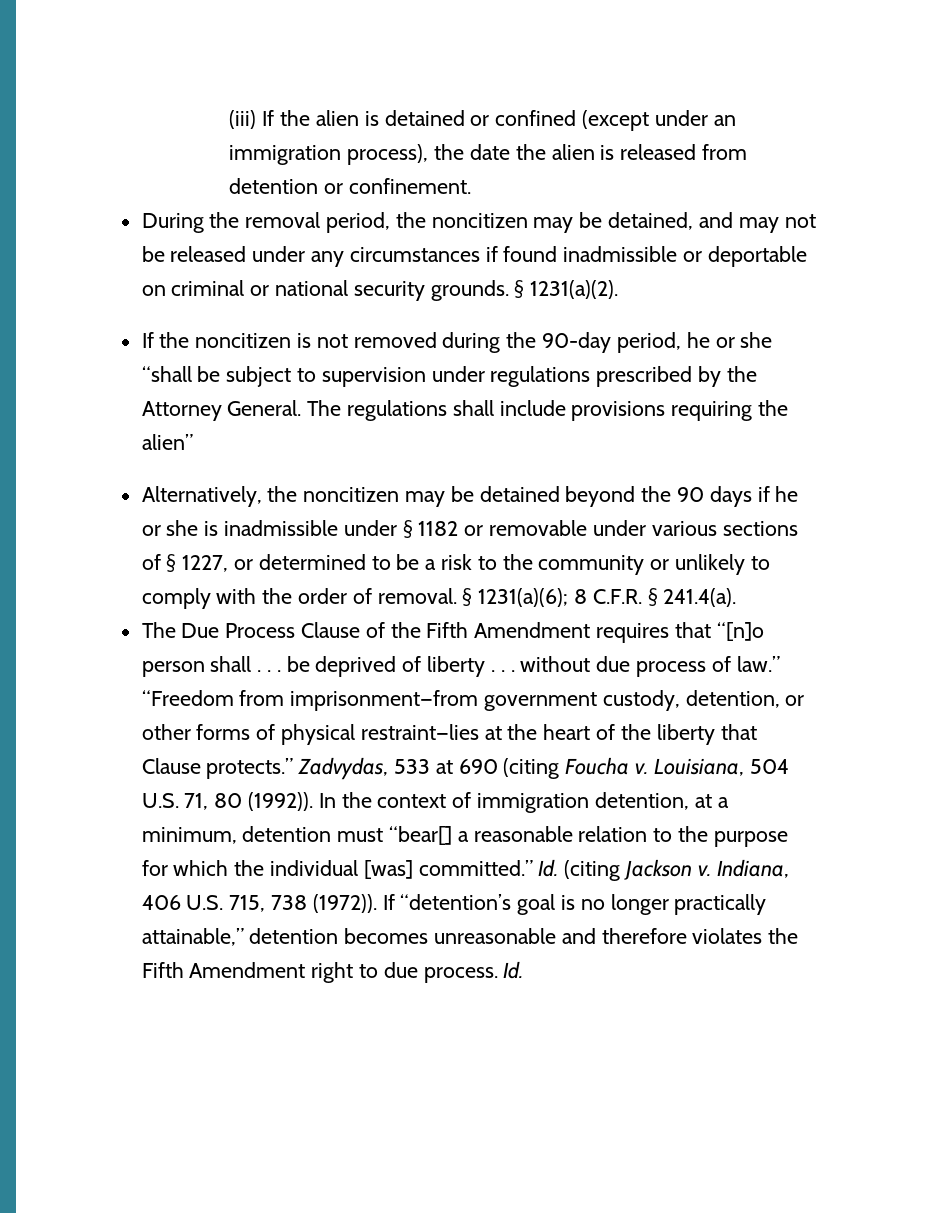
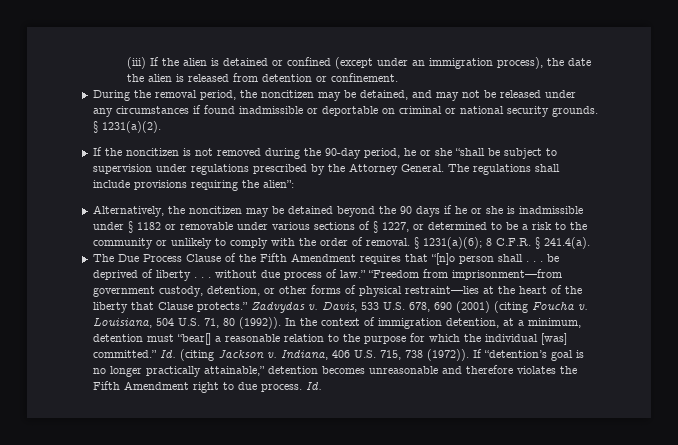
- The regulations shall include provisions requiring the alien”
+ The regulations shall include provisions requiring the alien”:
- Zadvydas, 533 at 690 (citing Foucha v.
+ Zadvydas v. Davis, 533 U.S. 678, 690 (2001) (citing Foucha v.

